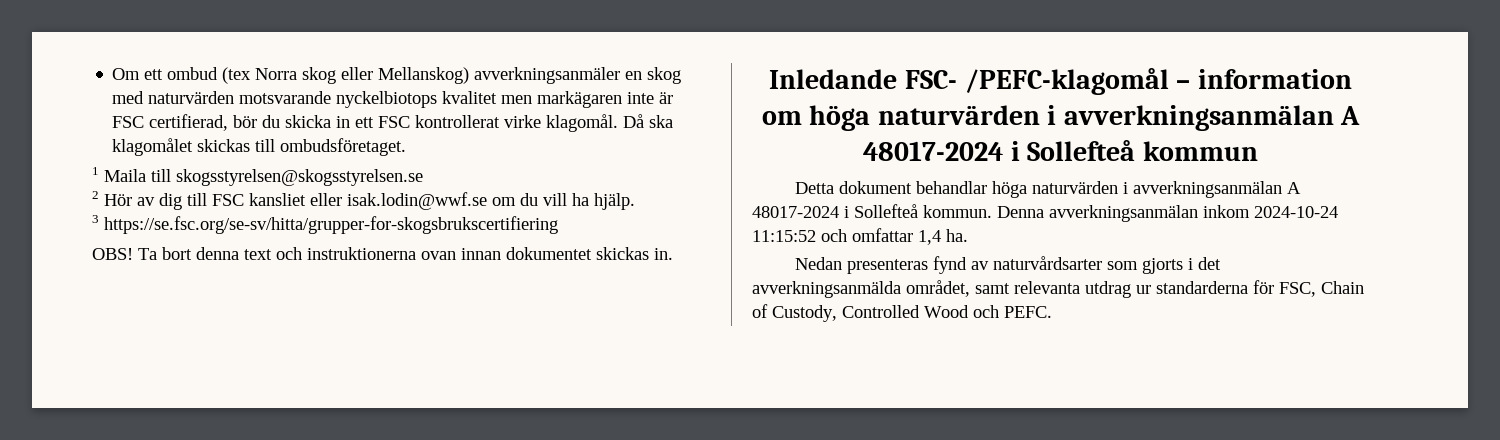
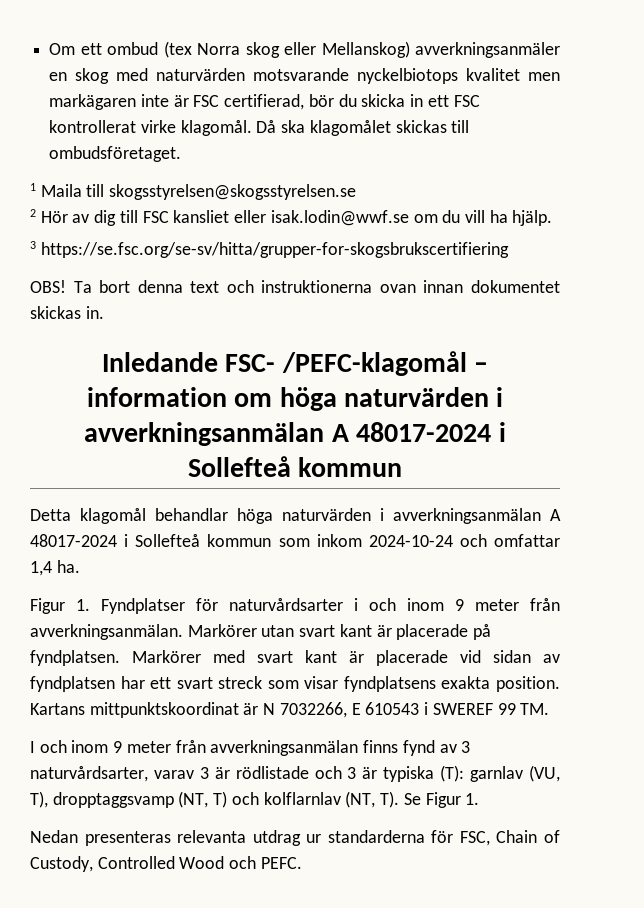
- Detta dokument behandlar höga naturvärden i avverkningsanmälan A 48017-2024 i Sollefteå kommun. Denna avverkningsanmälan inkom 2024-10-24 11:15:52 och omfattar 1,4 ha.
+ Detta klagomål behandlar höga naturvärden i avverkningsanmälan A 48017-2024 i Sollefteå kommun som inkom 2024-10-24 och omfattar 1,4 ha.
- Nedan presenteras fynd av naturvårdsarter som gjorts i det avverkningsanmälda området, samt relevanta utdrag ur standarderna för FSC, Chain of Custody, Controlled Wood och PEFC.
+ Figur 1. Fyndplatser för naturvårdsarter i och inom 9 meter från avverkningsanmälan. Markörer utan svart kant är placerade på fyndplatsen. Markörer med svart kant är placerade vid sidan av fyndplatsen har ett svart streck som visar fyndplatsens exakta position. Kartans mittpunktskoordinat är N 7032266, E 610543 i SWEREF 99 TM.
+ I och inom 9 meter från avverkningsanmälan finns fynd av 3 naturvårdsarter, varav 3 är rödlistade och 3 är typiska (T): garnlav (VU, T), dropptaggsvamp (NT, T) och kolflarnlav (NT, T). Se Figur 1.
+ Nedan presenteras relevanta utdrag ur standarderna för FSC, Chain of Custody, Controlled Wood och PEFC.

